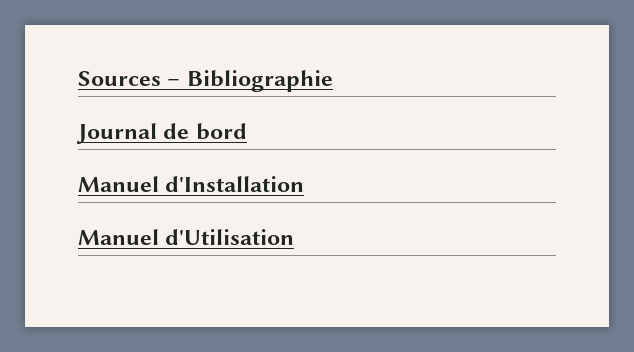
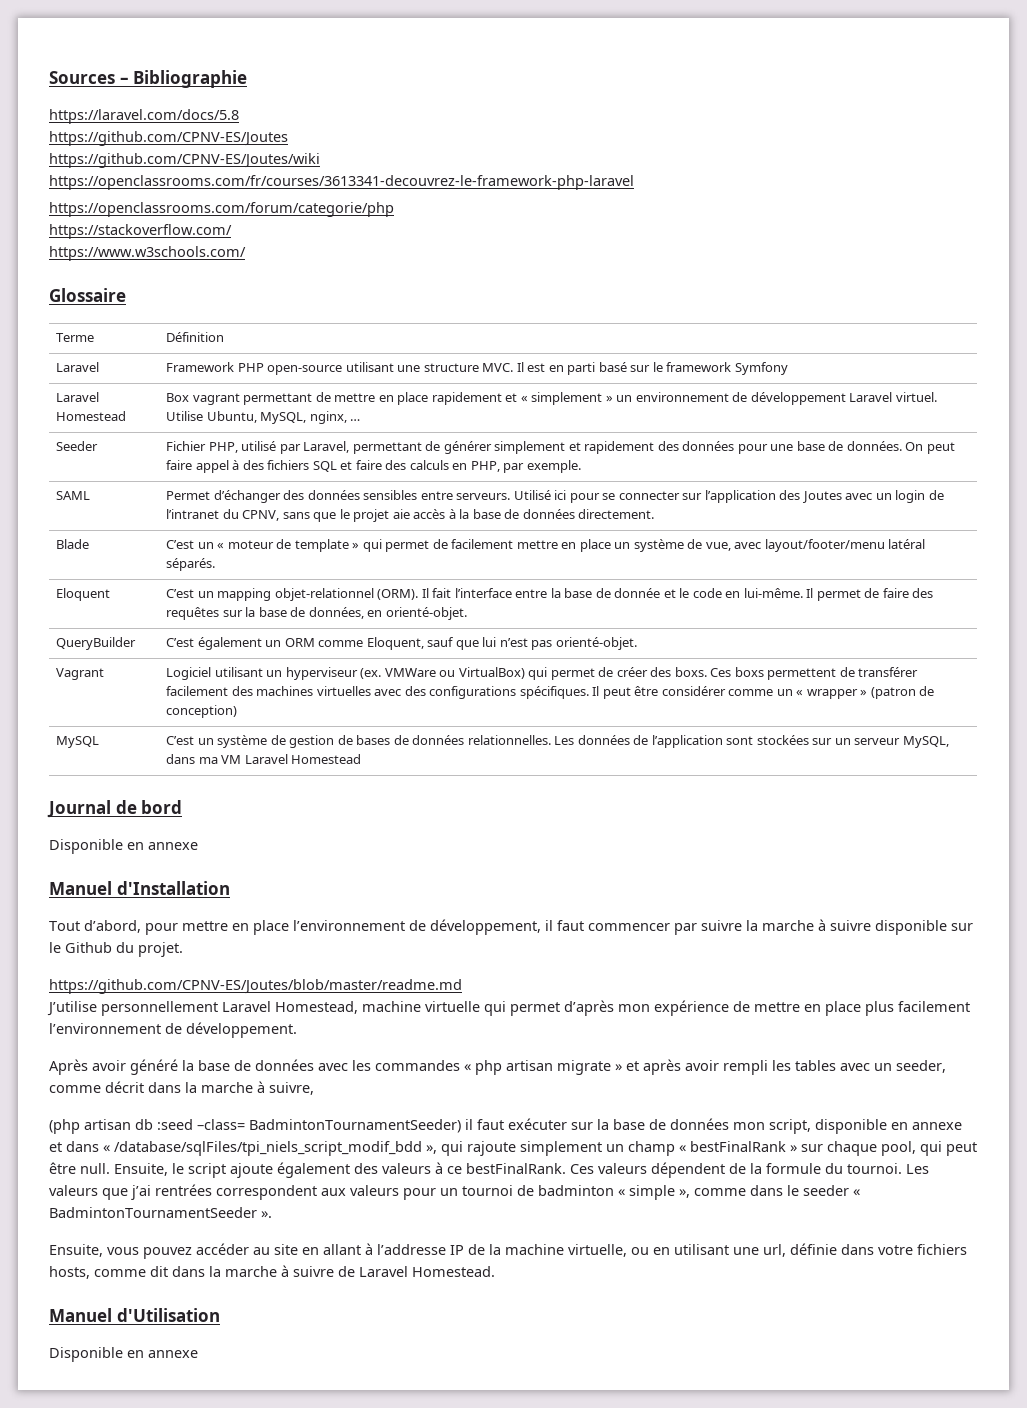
+ https://laravel.com/docs/5.8
+ https://github.com/CPNV-ES/Joutes
+ https://github.com/CPNV-ES/Joutes/wiki
+ https://openclassrooms.com/fr/courses/3613341-decouvrez-le-framework-php-laravel
+ https://openclassrooms.com/forum/categorie/php
+ https://stackoverflow.com/
+ https://www.w3schools.com/
+ Glossaire
+ Terme | Définition
+ Laravel | Framework PHP open-source utilisant une structure MVC. Il est en parti basé sur le framework Symfony
+ Laravel Homestead | Box vagrant permettant de mettre en place rapidement et « simplement » un environnement de développement Laravel virtuel. Utilise Ubuntu, MySQL, nginx, …
+ Seeder | Fichier PHP, utilisé par Laravel, permettant de générer simplement et rapidement des données pour une base de données. On peut faire appel à des fichiers SQL et faire des calculs en PHP, par exemple.
+ SAML | Permet d’échanger des données sensibles entre serveurs. Utilisé ici pour se connecter sur l’application des Joutes avec un login de l’intranet du CPNV, sans que le projet aie accès à la base de données directement.
+ Blade | C’est un « moteur de template » qui permet de facilement mettre en place un système de vue, avec layout/footer/menu latéral séparés.
+ Eloquent | C’est un mapping objet-relationnel (ORM). Il fait l’interface entre la base de donnée et le code en lui-même. Il permet de faire des requêtes sur la base de données, en orienté-objet.
+ QueryBuilder | C’est également un ORM comme Eloquent, sauf que lui n’est pas orienté-objet.
+ Vagrant | Logiciel utilisant un hyperviseur (ex. VMWare ou VirtualBox) qui permet de créer des boxs. Ces boxs permettent de transférer facilement des machines virtuelles avec des configurations spécifiques. Il peut être considérer comme un « wrapper » (patron de conception)
+ MySQL | C’est un système de gestion de bases de données relationnelles. Les données de l’application sont stockées sur un serveur MySQL, dans ma VM Laravel Homestead
  Journal de bord
+ Disponible en annexe
+ Tout d’abord, pour mettre en place l’environnement de développement, il faut commencer par suivre la marche à suivre disponible sur le Github du projet.
+ https://github.com/CPNV-ES/Joutes/blob/master/readme.md
+ J’utilise personnellement Laravel Homestead, machine virtuelle qui permet d’après mon expérience de mettre en place plus facilement l’environnement de développement.
+ Après avoir généré la base de données avec les commandes « php artisan migrate » et après avoir rempli les tables avec un seeder, comme décrit dans la marche à suivre,
+ (php artisan db :seed –class= BadmintonTournamentSeeder) il faut exécuter sur la base de données mon script, disponible en annexe et dans « /database/sqlFiles/tpi_niels_script_modif_bdd », qui rajoute simplement un champ « bestFinalRank » sur chaque pool, qui peut être null. Ensuite, le script ajoute également des valeurs à ce bestFinalRank. Ces valeurs dépendent de la formule du tournoi. Les valeurs que j’ai rentrées correspondent aux valeurs pour un tournoi de badminton « simple », comme dans le seeder « BadmintonTournamentSeeder ».
+ Ensuite, vous pouvez accéder au site en allant à l’addresse IP de la machine virtuelle, ou en utilisant une url, définie dans votre fichiers hosts, comme dit dans la marche à suivre de Laravel Homestead.
  Manuel d'Utilisation
+ Disponible en annexe

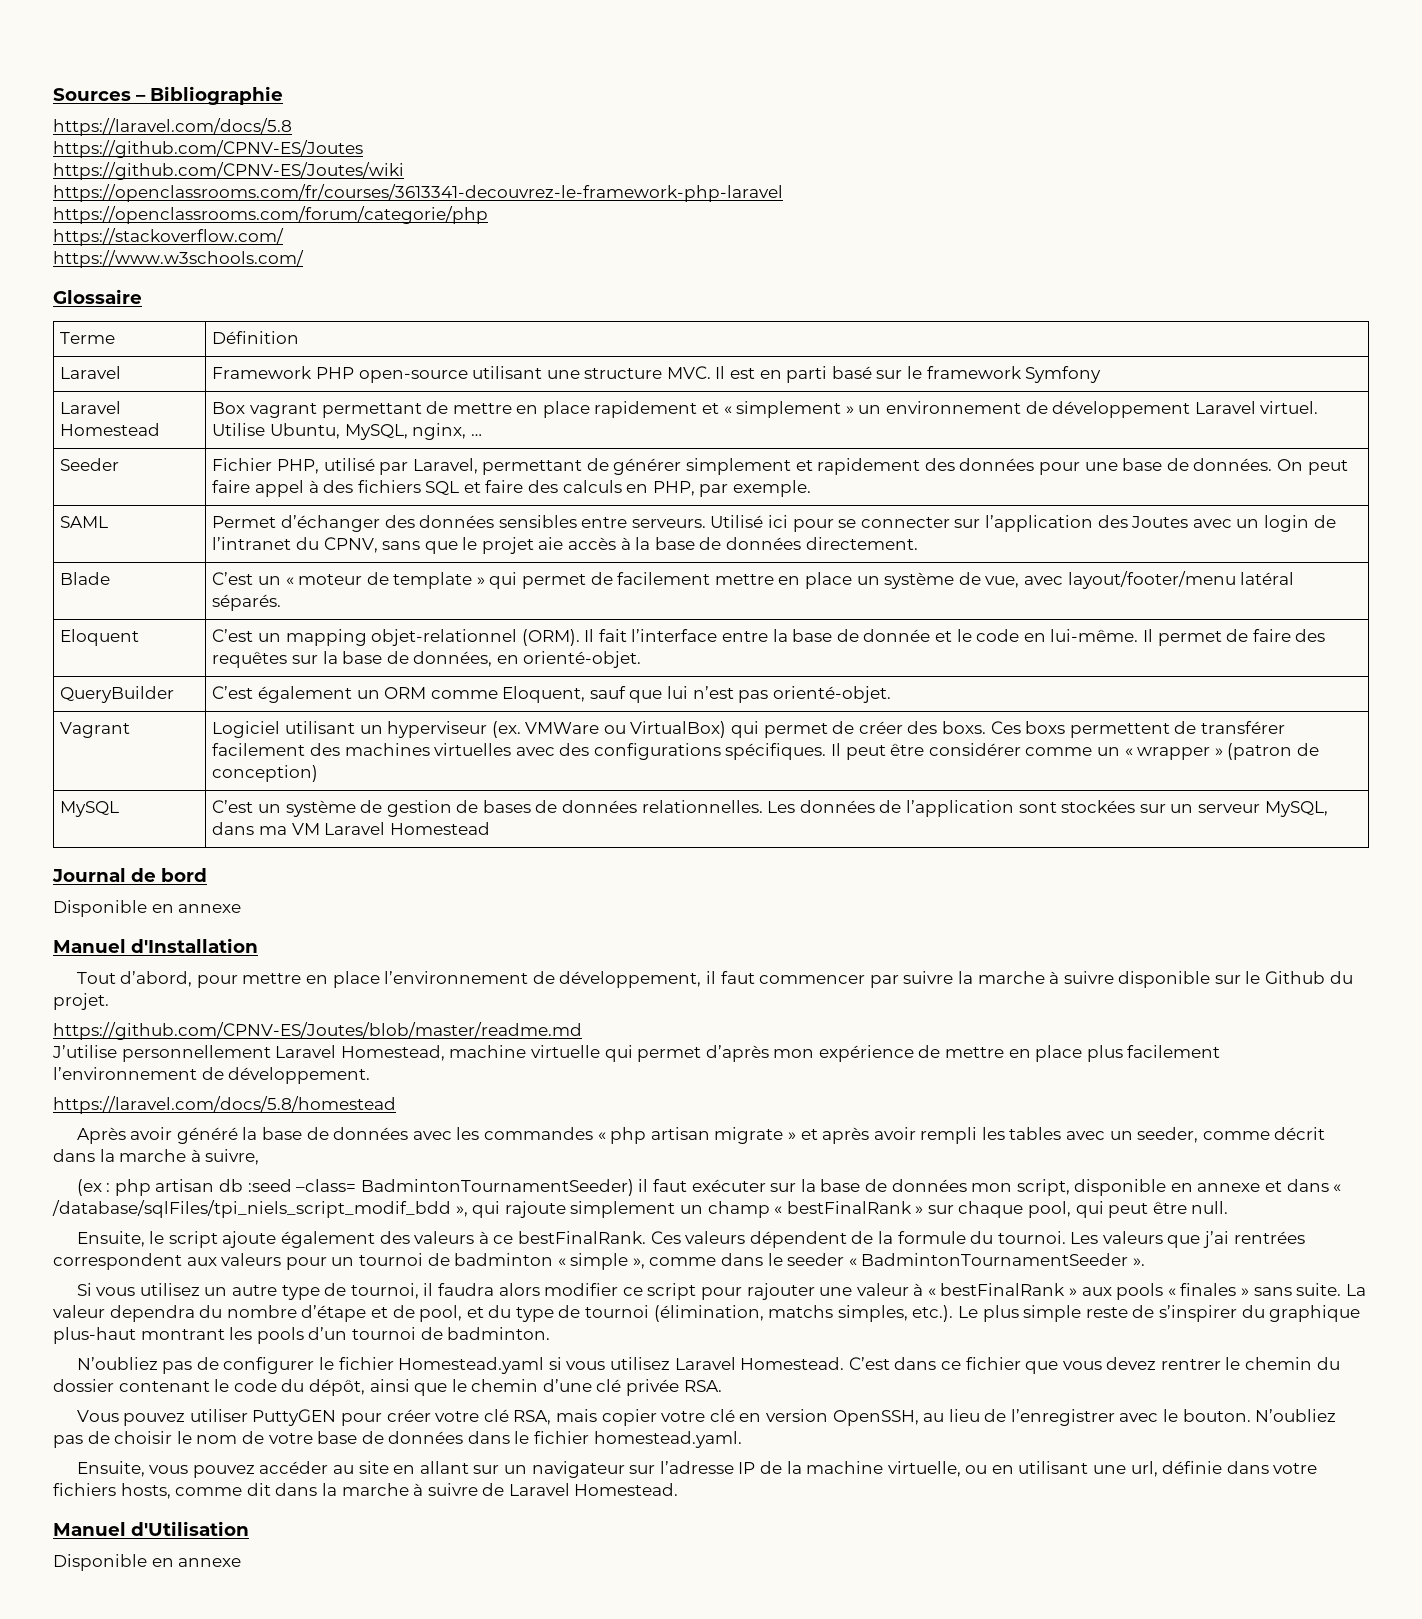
+ https://laravel.com/docs/5.8/homestead
- (php artisan db :seed –class= BadmintonTournamentSeeder) il faut exécuter sur la base de données mon script, disponible en annexe et dans « /database/sqlFiles/tpi_niels_script_modif_bdd », qui rajoute simplement un champ « bestFinalRank » sur chaque pool, qui peut être null. Ensuite, le script ajoute également des valeurs à ce bestFinalRank.
+ (ex : php artisan db :seed –class= BadmintonTournamentSeeder) il faut exécuter sur la base de données mon script, disponible en annexe et dans « /database/sqlFiles/tpi_niels_script_modif_bdd », qui rajoute simplement un champ « bestFinalRank » sur chaque pool, qui peut être null.
+ Ensuite, le script ajoute également des valeurs à ce bestFinalRank.
+ Si vous utilisez un autre type de tournoi, il faudra alors modifier ce script pour rajouter une valeur à « bestFinalRank » aux pools « finales » sans suite. La valeur dependra du nombre d’étape et de pool, et du type de tournoi (élimination, matchs simples, etc.). Le plus simple reste de s’inspirer du graphique plus-haut montrant les pools d’un tournoi de badminton.
+ N’oubliez pas de configurer le fichier Homestead.yaml si vous utilisez Laravel Homestead. C’est dans ce fichier que vous devez rentrer le chemin du dossier contenant le code du dépôt, ainsi que le chemin d’une clé privée RSA.
+ Vous pouvez utiliser PuttyGEN pour créer votre clé RSA, mais copier votre clé en version OpenSSH, au lieu de l’enregistrer avec le bouton. N’oubliez pas de choisir le nom de votre base de données dans le fichier homestead.yaml.
- Ensuite, vous pouvez accéder au site en allant à l’addresse IP de la machine virtuelle, ou en utilisant une url, définie dans votre fichiers hosts, comme dit dans la marche à suivre de Laravel Homestead.
+ Ensuite, vous pouvez accéder au site en allant sur un navigateur sur l’adresse IP de la machine virtuelle, ou en utilisant une url, définie dans votre fichiers hosts, comme dit dans la marche à suivre de Laravel Homestead.

